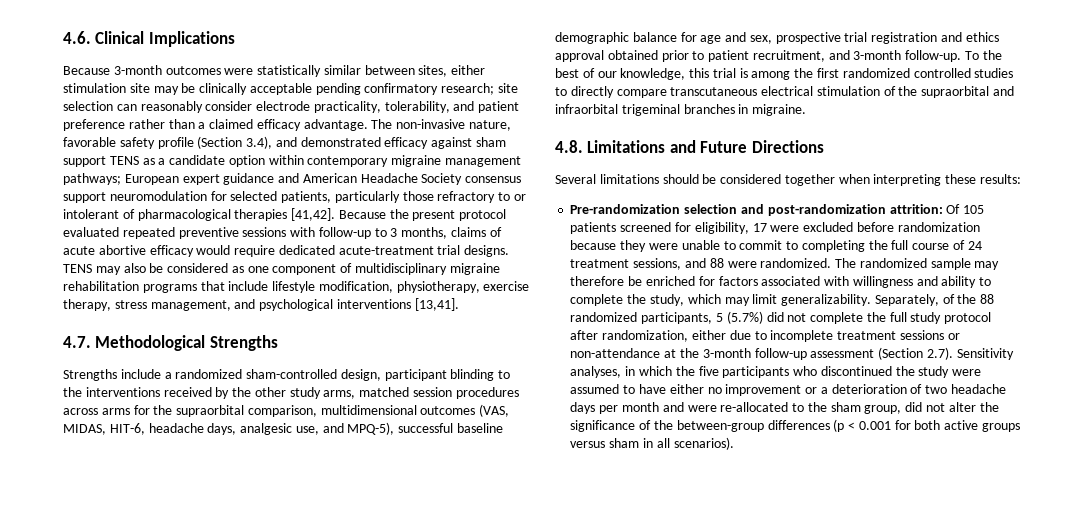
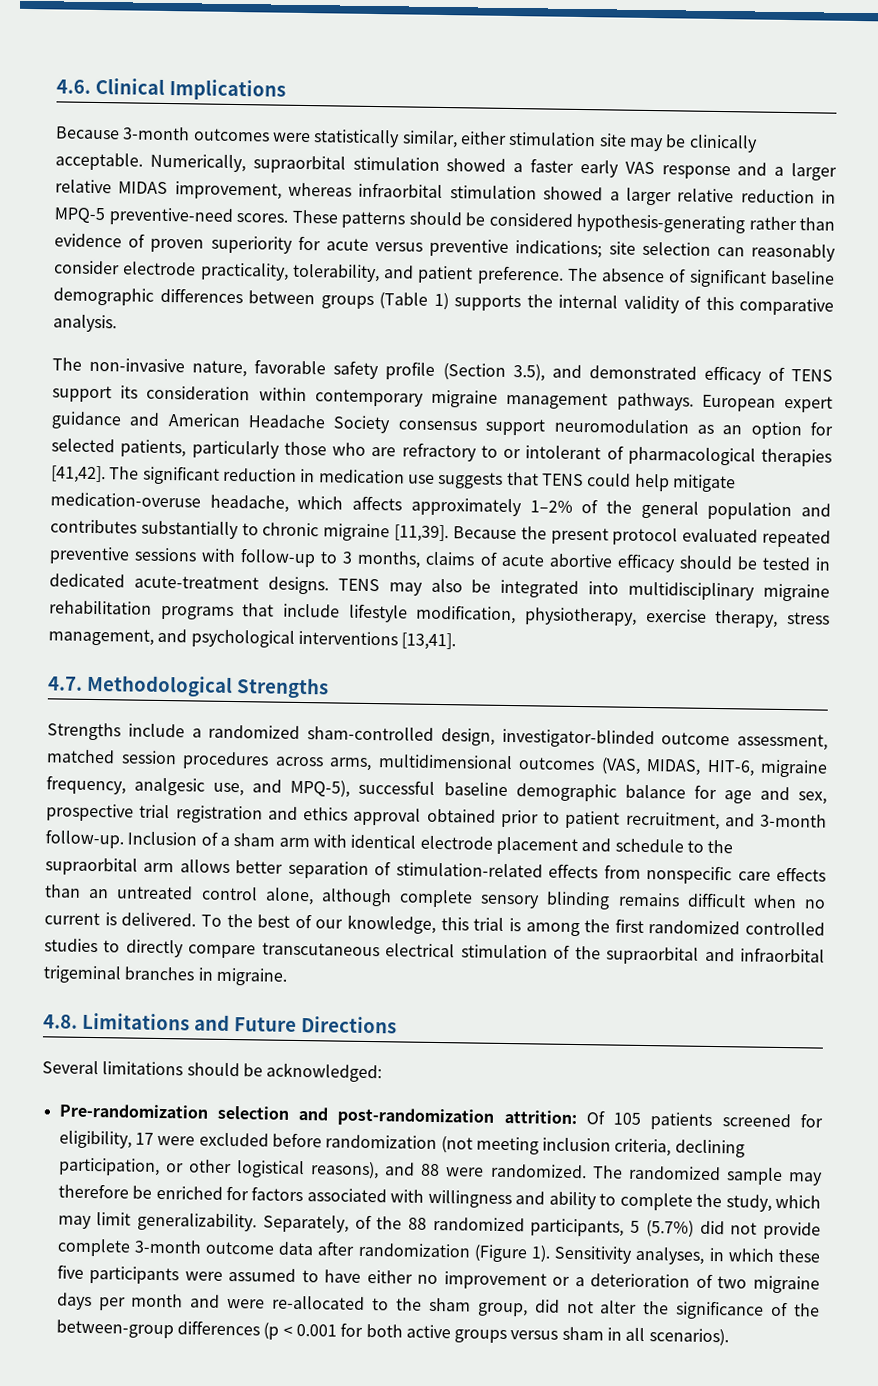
- Because 3-month outcomes were statistically similar between sites, either stimulation site may be clinically acceptable pending confirmatory research; site selection can reasonably consider electrode practicality, tolerability, and patient preference rather than a claimed efficacy advantage. The non-invasive nature, favorable safety profile (Section 3.4), and demonstrated efficacy against sham support TENS as a candidate option within contemporary migraine management pathways; European expert guidance and American Headache Society consensus support neuromodulation for selected patients, particularly those refractory to or intolerant of pharmacological therapies [41,42].
+ Because 3-month outcomes were statistically similar, either stimulation site may be clinically acceptable. Numerically, supraorbital stimulation showed a faster early VAS response and a larger relative MIDAS improvement, whereas infraorbital stimulation showed a larger relative reduction in MPQ-5 preventive-need scores. These patterns should be considered hypothesis-generating rather than evidence of proven superiority for acute versus preventive indications; site selection can reasonably consider electrode practicality, tolerability, and patient preference. The absence of significant baseline demographic differences between groups (Table 1) supports the internal validity of this comparative analysis.
+ The non-invasive nature, favorable safety profile (Section 3.5), and demonstrated efficacy of TENS support its consideration within contemporary migraine management pathways. European expert guidance and American Headache Society consensus support neuromodulation as an option for selected patients, particularly those who are refractory to or intolerant of pharmacological therapies [41,42].
+ The significant reduction in medication use suggests that TENS could help mitigate medication-overuse headache, which affects approximately 1–2% of the general population and contributes substantially to chronic migraine [11,39].
- Because the present protocol evaluated repeated preventive sessions with follow-up to 3 months, claims of acute abortive efficacy would require dedicated acute-treatment trial designs.
+ Because the present protocol evaluated repeated preventive sessions with follow-up to 3 months, claims of acute abortive efficacy should be tested in dedicated acute-treatment designs.
- TENS may also be considered as one component of multidisciplinary migraine rehabilitation programs that include lifestyle modification, physiotherapy, exercise therapy, stress management, and psychological interventions [13,41].
+ TENS may also be integrated into multidisciplinary migraine rehabilitation programs that include lifestyle modification, physiotherapy, exercise therapy, stress management, and psychological interventions [13,41].
- Strengths include a randomized sham-controlled design, participant blinding to the interventions received by the other study arms, matched session procedures across arms for the supraorbital comparison, multidimensional outcomes (VAS, MIDAS, HIT-6, headache days, analgesic use, and MPQ-5), successful baseline demographic balance for age and sex, prospective trial registration and ethics approval obtained prior to patient recruitment, and 3-month follow-up.
+ Strengths include a randomized sham-controlled design, investigator-blinded outcome assessment, matched session procedures across arms, multidimensional outcomes (VAS, MIDAS, HIT-6, migraine frequency, analgesic use, and MPQ-5), successful baseline demographic balance for age and sex, prospective trial registration and ethics approval obtained prior to patient recruitment, and 3-month follow-up.
+ Inclusion of a sham arm with identical electrode placement and schedule to the supraorbital arm allows better separation of stimulation-related effects from nonspecific care effects than an untreated control alone, although complete sensory blinding remains difficult when no current is delivered.
- Several limitations should be considered together when interpreting these results:
+ Several limitations should be acknowledged:
- Pre-randomization selection and post-randomization attrition: Of 105 patients screened for eligibility, 17 were excluded before randomization because they were unable to commit to completing the full course of 24 treatment sessions, and 88 were randomized.
+ Pre-randomization selection and post-randomization attrition: Of 105 patients screened for eligibility, 17 were excluded before randomization (not meeting inclusion criteria, declining participation, or other logistical reasons), and 88 were randomized.
- Separately, of the 88 randomized participants, 5 (5.7%) did not complete the full study protocol after randomization, either due to incomplete treatment sessions or non-attendance at the 3-month follow-up assessment (Section 2.7). Sensitivity analyses, in which the five participants who discontinued the study were assumed to have either no improvement or a deterioration of two headache days per month and were re-allocated to the sham group, did not alter the significance of the between-group differences (p < 0.001 for both active groups versus sham in all scenarios).
+ Separately, of the 88 randomized participants, 5 (5.7%) did not provide complete 3-month outcome data after randomization (Figure 1). Sensitivity analyses, in which these five participants were assumed to have either no improvement or a deterioration of two migraine days per month and were re-allocated to the sham group, did not alter the significance of the between-group differences (p < 0.001 for both active groups versus sham in all scenarios).

